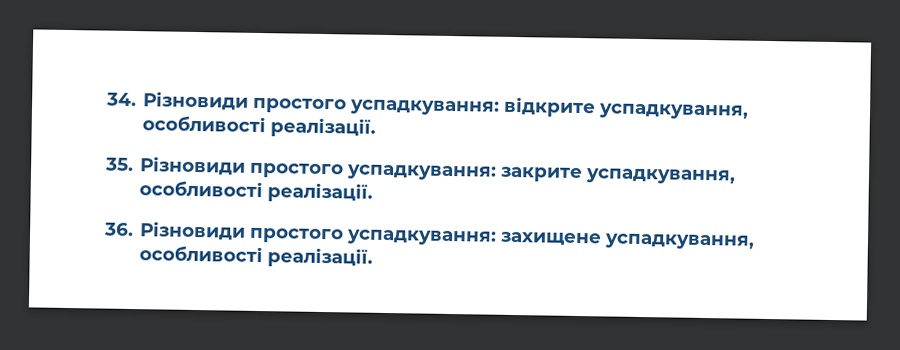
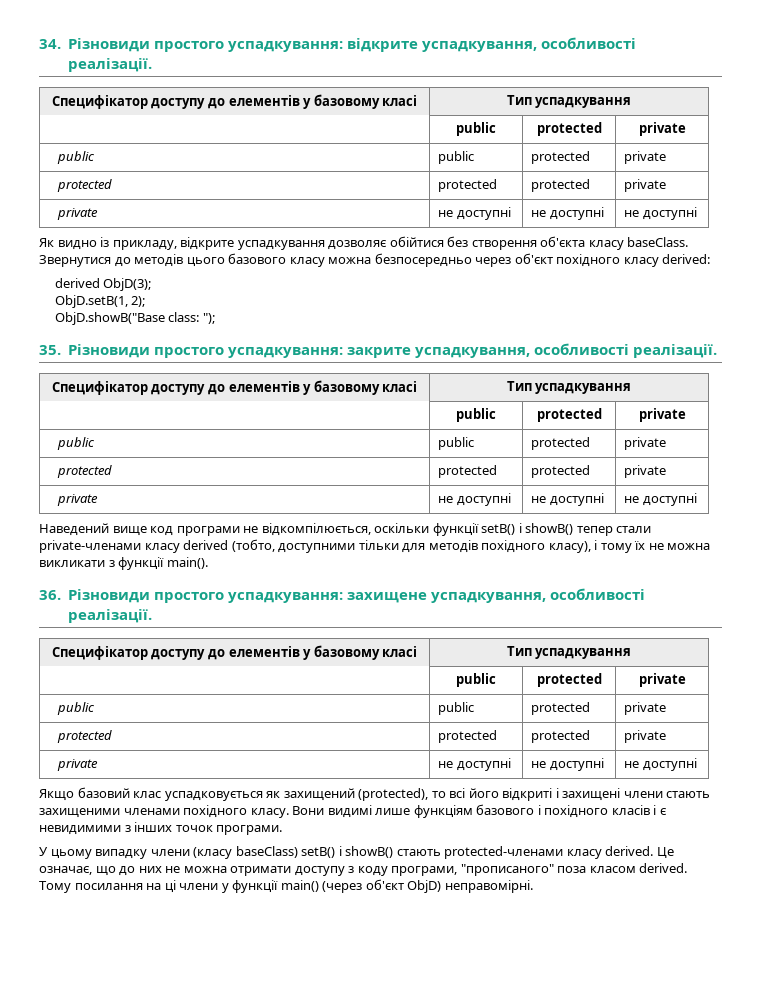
  34. Різновиди простого успадкування: відкрите успадкування, особливості реалізації.
+ Специфікатор доступу до елементів у базовому класі | Тип успадкування
+ | public | protected | private
+ public | public | protected | private
+ protected | protected | protected | private
+ private | не доступні | не доступні | не доступні
+ Як видно із прикладу, відкрите успадкування дозволяє обійтися без створення об'єкта класу baseClass. Звернутися до методів цього базового класу можна безпосередньо через об'єкт похідного класу derived:
+ derived ObjD(3);
+ ObjD.setB(1, 2);
+ ObjD.showB("Base class: ");
  35. Різновиди простого успадкування: закрите успадкування, особливості реалізації.
+ Специфікатор доступу до елементів у базовому класі | Тип успадкування
+ | public | protected | private
+ public | public | protected | private
+ protected | protected | protected | private
+ private | не доступні | не доступні | не доступні
+ Наведений вище код програми не відкомпілюється, оскільки функції setB() і showB() тепер стали private-членами класу derived (тобто, доступними тільки для методів похідного класу), і тому їх не можна викликати з функції main().
  36. Різновиди простого успадкування: захищене успадкування, особливості реалізації.
+ Специфікатор доступу до елементів у базовому класі | Тип успадкування
+ | public | protected | private
+ public | public | protected | private
+ protected | protected | protected | private
+ private | не доступні | не доступні | не доступні
+ Якщо базовий клас успадковується як захищений (protected), то всі його відкриті і захищені члени стають захищеними членами похідного класу. Вони видимі лише функціям базового і похідного класів і є невидимими з інших точок програми.
+ У цьому випадку члени (класу baseClass) setB() і showB() стають protected-членами класу derived. Це означає, що до них не можна отримати доступу з коду програми, "прописаного" поза класом derived. Тому посилання на ці члени у функції main() (через об'єкт ObjD) неправомірні.

